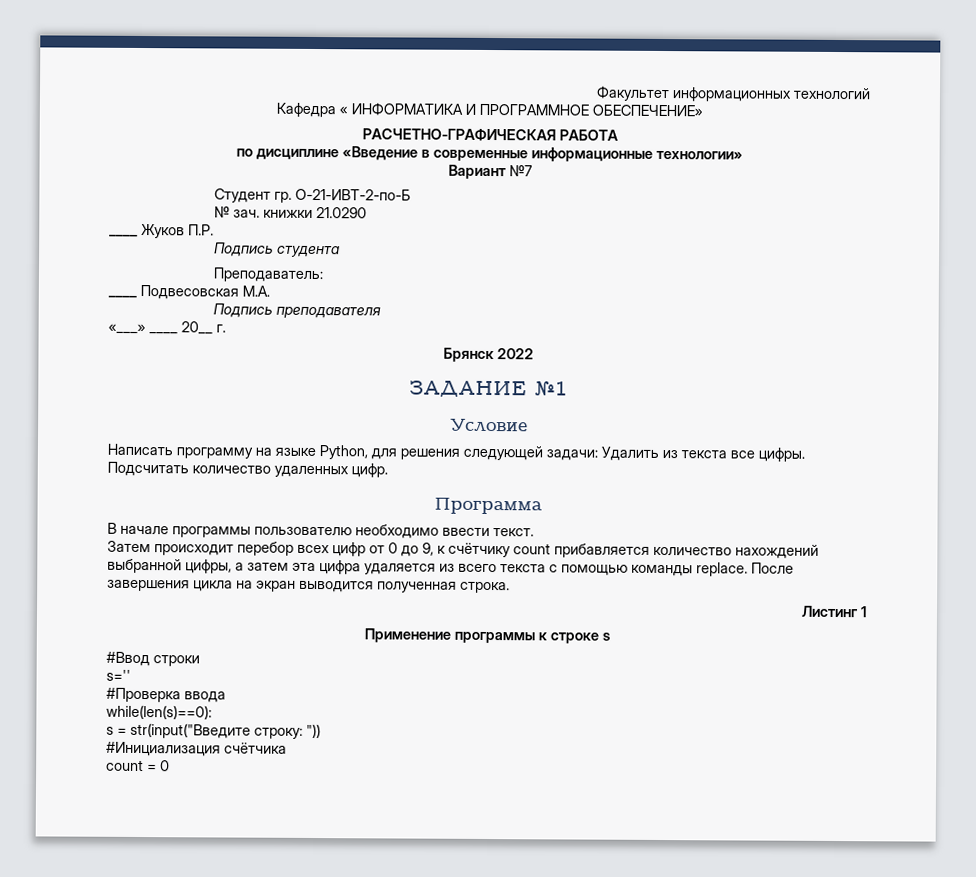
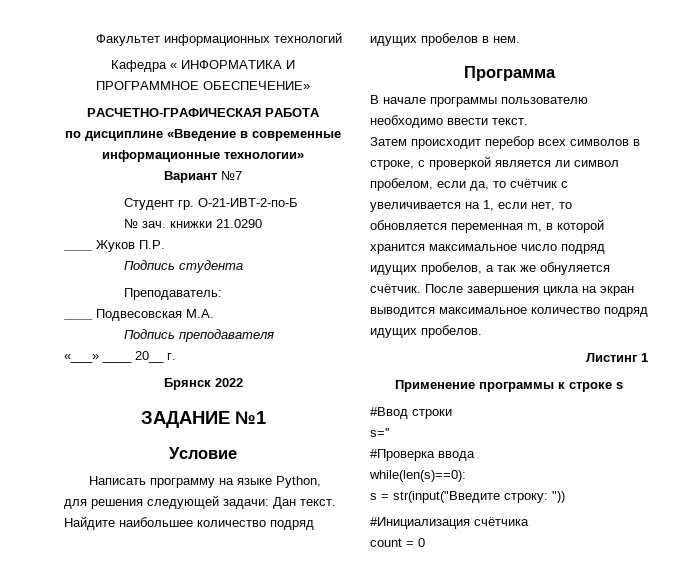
- Написать программу на языке Python, для решения следующей задачи: Удалить из текста все цифры. Подсчитать количество удаленных цифр.
+ Написать программу на языке Python, для решения следующей задачи: Дан текст. Найдите наибольшее количество подряд идущих пробелов в нем.
- Затем происходит перебор всех цифр от 0 до 9, к счётчику count прибавляется количество нахождений выбранной цифры, а затем эта цифра удаляется из всего текста с помощью команды replace.
+ Затем происходит перебор всех символов в строке, с проверкой является ли символ пробелом, если да, то счётчик c увеличивается на 1, если нет, то обновляется переменная m, в которой хранится максимальное число подряд идущих пробелов, а так же обнуляется счётчик.
- После завершения цикла на экран выводится полученная строка.
+ После завершения цикла на экран выводится максимальное количество подряд идущих пробелов.

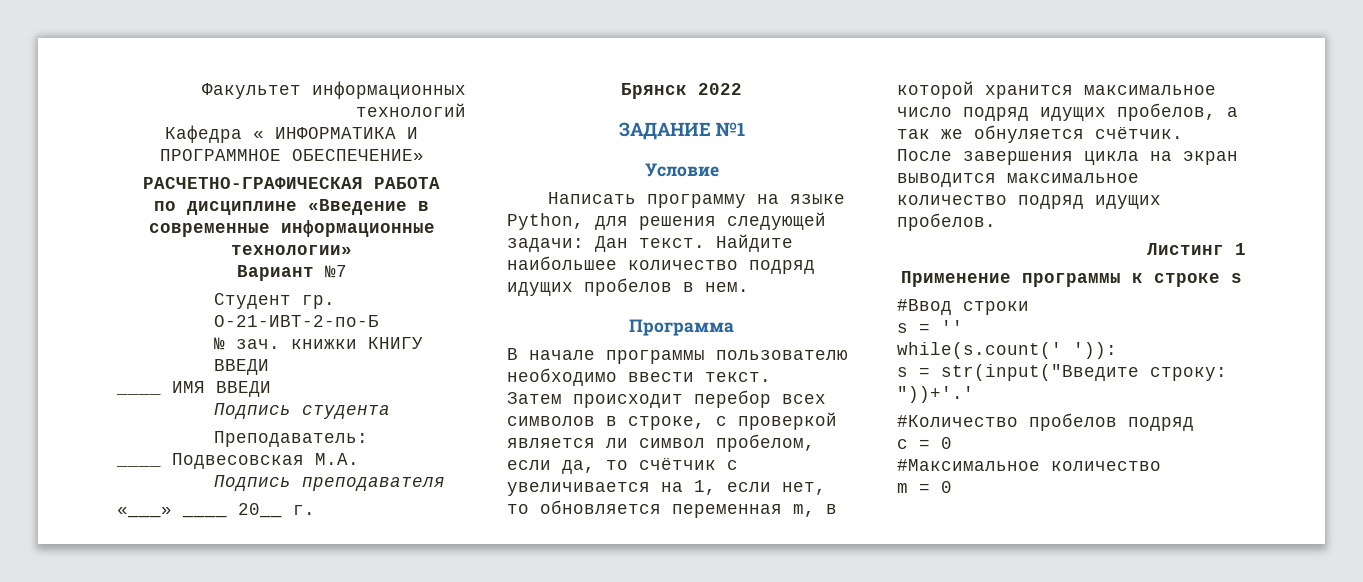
- № зач. книжки 21.0290
- ____ Жуков П.Р.
+ № зач. книжки КНИГУ ВВЕДИ
+ ____ ИМЯ ВВЕДИ
- s=''
- #Проверка ввода
- while(len(s)==0):
+ s = ''
+ while(s.count(' ')):
- s = str(input("Введите строку: "))
- #Инициализация счётчика
- count = 0
+ s = str(input("Введите строку: "))+'.'
+ #Количество пробелов подряд
+ c = 0
+ #Максимальное количество
+ m = 0

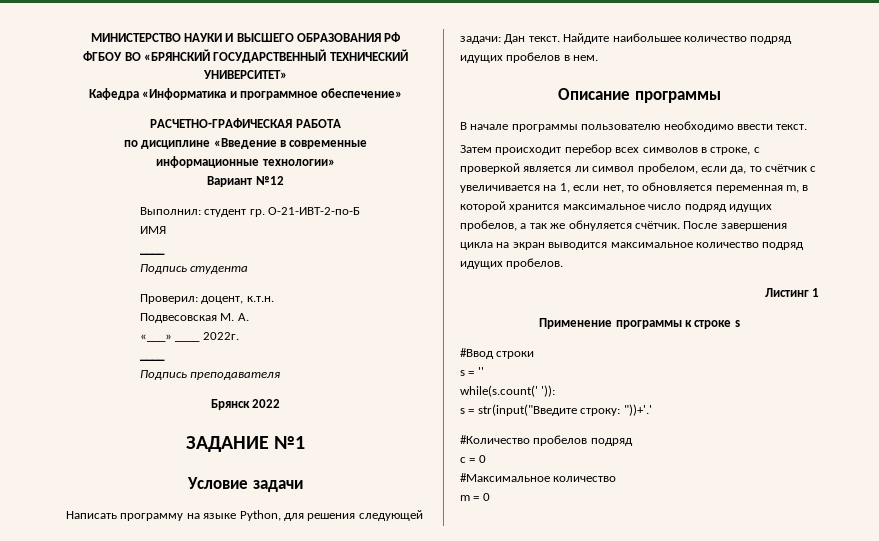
- Факультет информационных технологий
- Кафедра « ИНФОРМАТИКА И ПРОГРАММНОЕ ОБЕСПЕЧЕНИЕ»
+ МИНИСТЕРСТВО НАУКИ И ВЫСШЕГО ОБРАЗОВАНИЯ РФ
+ ФГБОУ ВО «БРЯНСКИЙ ГОСУДАРСТВЕННЫЙ ТЕХНИЧЕСКИЙ УНИВЕРСИТЕТ»
+ Кафедра «Информатика и программное обеспечение»
- по дисциплине «Введение в современные информационные технологии»
+ по дисциплине «Введение в современные
+ информационные технологии»
- Вариант №7
- Студент гр.
+ Вариант №12
+ Выполнил: студент гр.
- № зач. книжки КНИГУ ВВЕДИ
- ____ ИМЯ ВВЕДИ
+ ИМЯ
+ ____
- Преподаватель:
- ____ Подвесовская М.А.
+ Проверил: доцент, к.т.н.
+ Подвесовская М. А.
+ «___» ____ 2022г.
+ ____
- «___» ____ 20__ г.
- Условие
+ Условие задачи
- Программа
+ Описание программы

